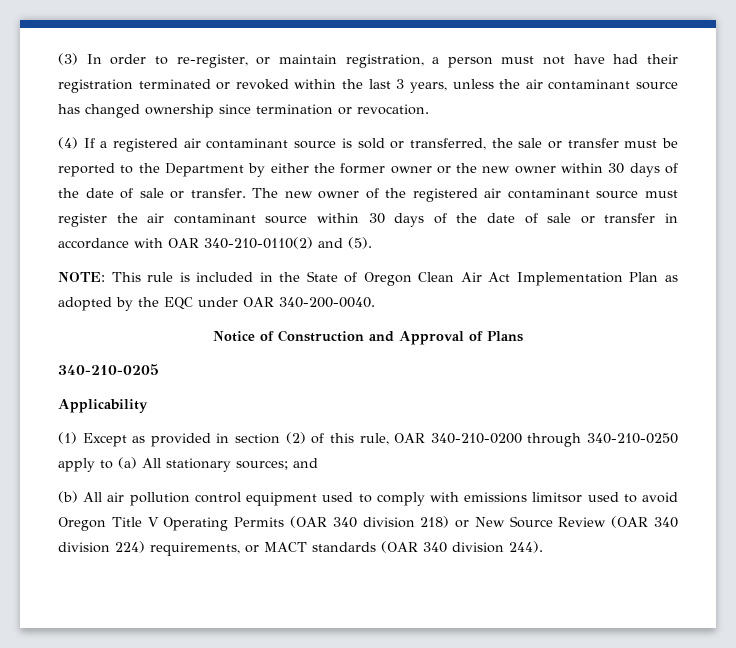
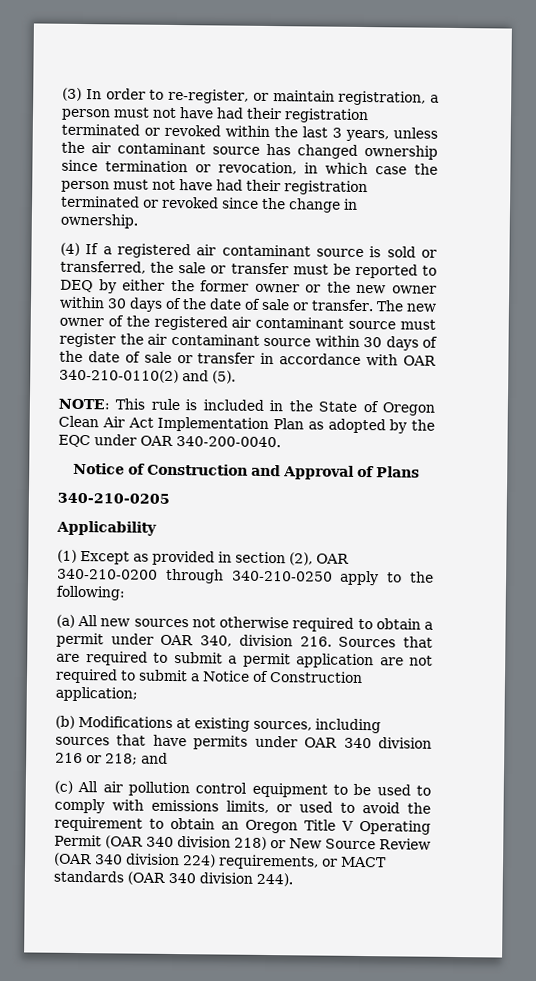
- (3) In order to re-register, or maintain registration, a person must not have had their registration terminated or revoked within the last 3 years, unless the air contaminant source has changed ownership since termination or revocation.
+ (3) In order to re-register, or maintain registration, a person must not have had their registration terminated or revoked within the last 3 years, unless the air contaminant source has changed ownership since termination or revocation, in which case the person must not have had their registration terminated or revoked since the change in ownership.
- (4) If a registered air contaminant source is sold or transferred, the sale or transfer must be reported to the Department by either the former owner or the new owner within 30 days of the date of sale or transfer.
+ (4) If a registered air contaminant source is sold or transferred, the sale or transfer must be reported to DEQ by either the former owner or the new owner within 30 days of the date of sale or transfer.
- (1) Except as provided in section (2) of this rule, OAR 340-210-0200 through 340-210-0250 apply to (a) All stationary sources; and
+ (1) Except as provided in section (2), OAR 340-210-0200 through 340-210-0250 apply to the following:
+ (a) All new sources not otherwise required to obtain a permit under OAR 340, division 216. Sources that are required to submit a permit application are not required to submit a Notice of Construction application;
+ (b) Modifications at existing sources, including sources that have permits under OAR 340 division 216 or 218; and
- (b) All air pollution control equipment used to comply with emissions limitsor used to avoid Oregon Title V Operating Permits (OAR 340 division 218) or New Source Review (OAR 340 division 224) requirements, or MACT standards (OAR 340 division 244).
+ (c) All air pollution control equipment to be used to comply with emissions limits, or used to avoid the requirement to obtain an Oregon Title V Operating Permit (OAR 340 division 218) or New Source Review (OAR 340 division 224) requirements, or MACT standards (OAR 340 division 244).

